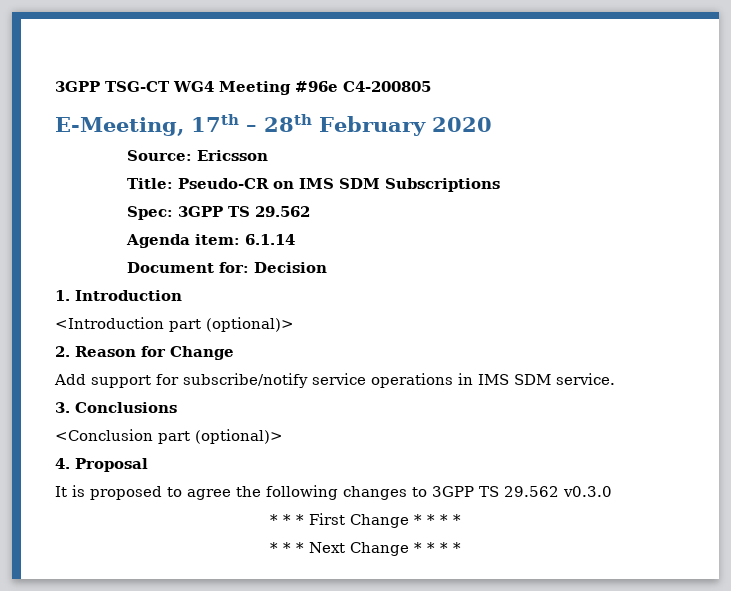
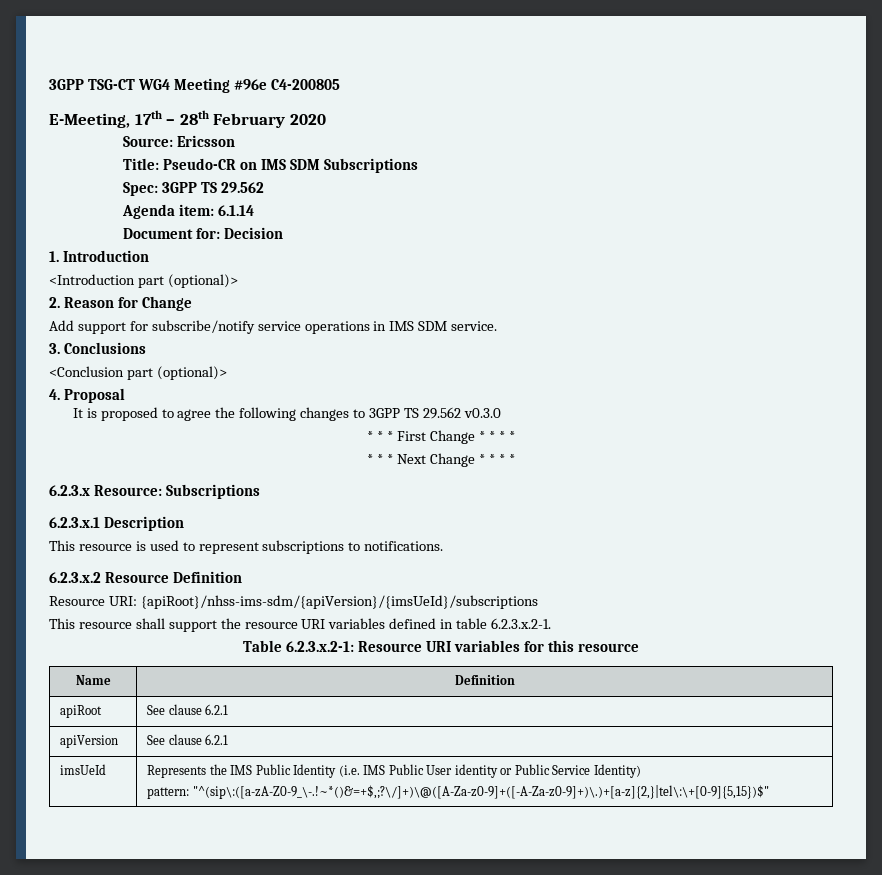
+ 6.2.3.x Resource: Subscriptions
+ 6.2.3.x.1 Description
+ This resource is used to represent subscriptions to notifications.
+ 6.2.3.x.2 Resource Definition
+ Resource URI: {apiRoot}/nhss-ims-sdm/{apiVersion}/{imsUeId}/subscriptions
+ This resource shall support the resource URI variables defined in table 6.2.3.x.2-1.
+ Table 6.2.3.x.2-1: Resource URI variables for this resource
+ Name | Definition
+ apiRoot | See clause 6.2.1
+ apiVersion | See clause 6.2.1
+ imsUeId | Represents the IMS Public Identity (i.e. IMS Public User identity or Public Service Identity)
+ pattern: "^(sip\:([a-zA-Z0-9_\-.!~*()&=+$,;?\/]+)\@([A-Za-z0-9]+([-A-Za-z0-9]+)\.)+[a-z]{2,}|tel\:\+[0-9]{5,15})$"

